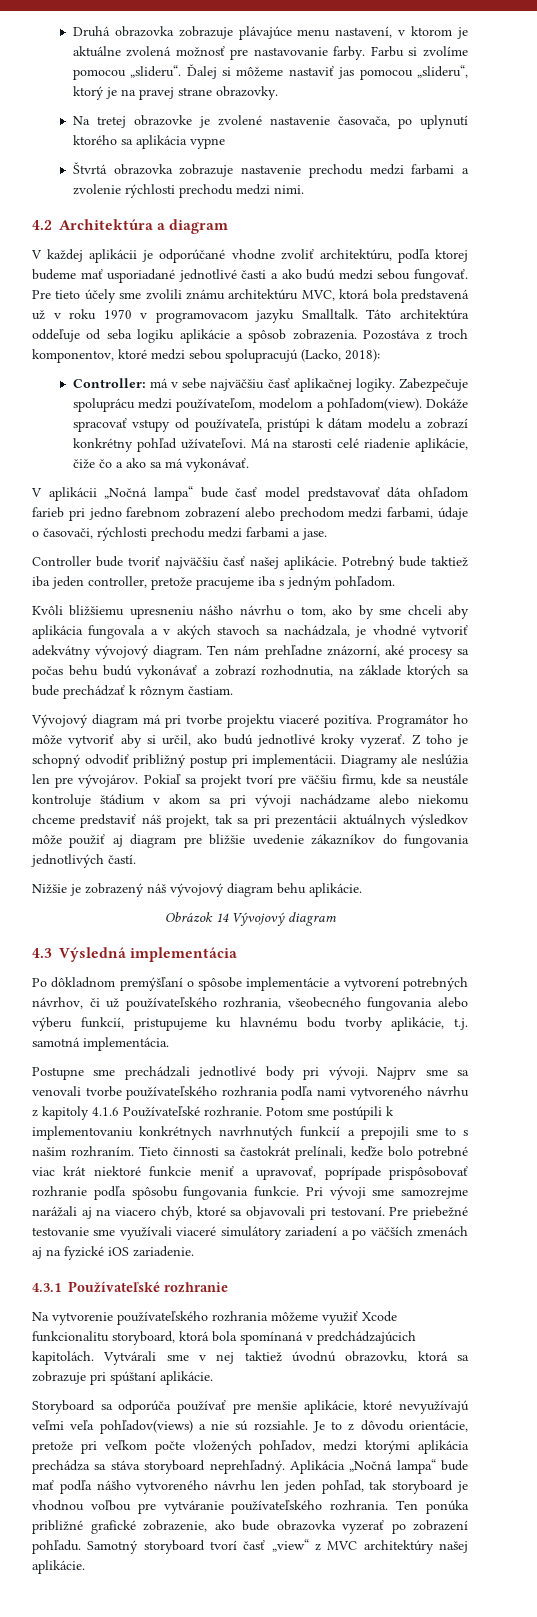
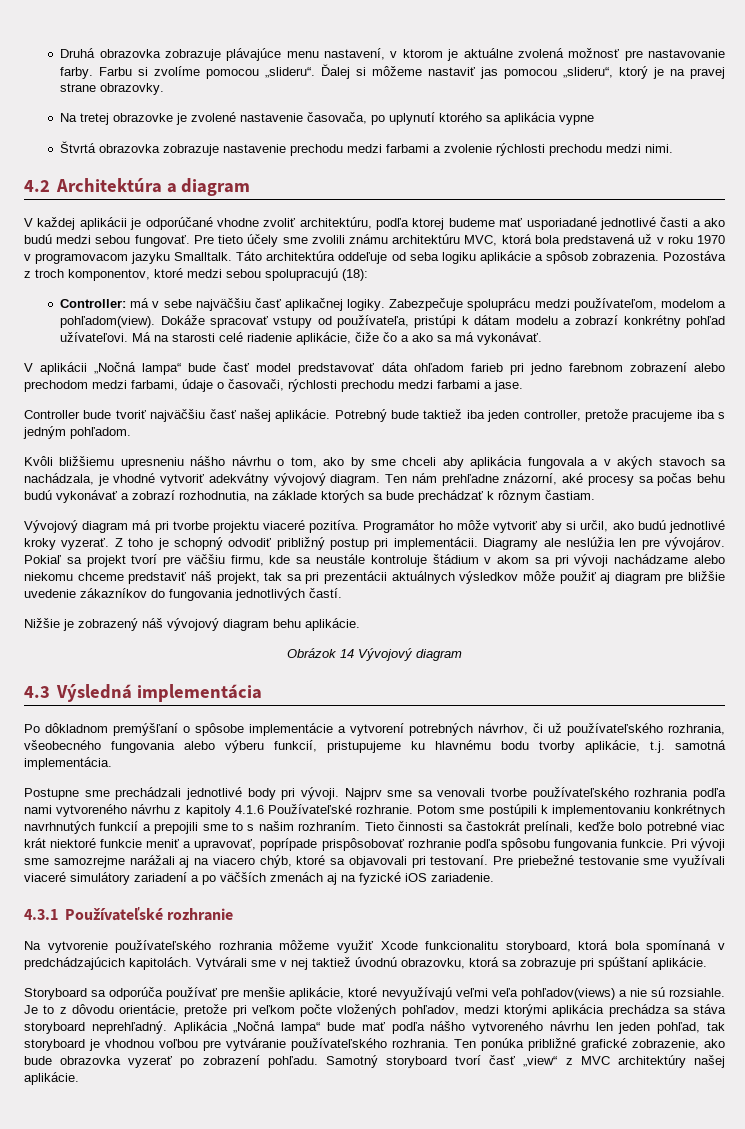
- Pozostáva z troch komponentov, ktoré medzi sebou spolupracujú (Lacko, 2018):
+ Pozostáva z troch komponentov, ktoré medzi sebou spolupracujú (18):

